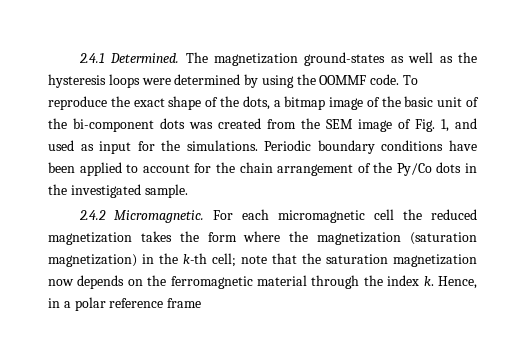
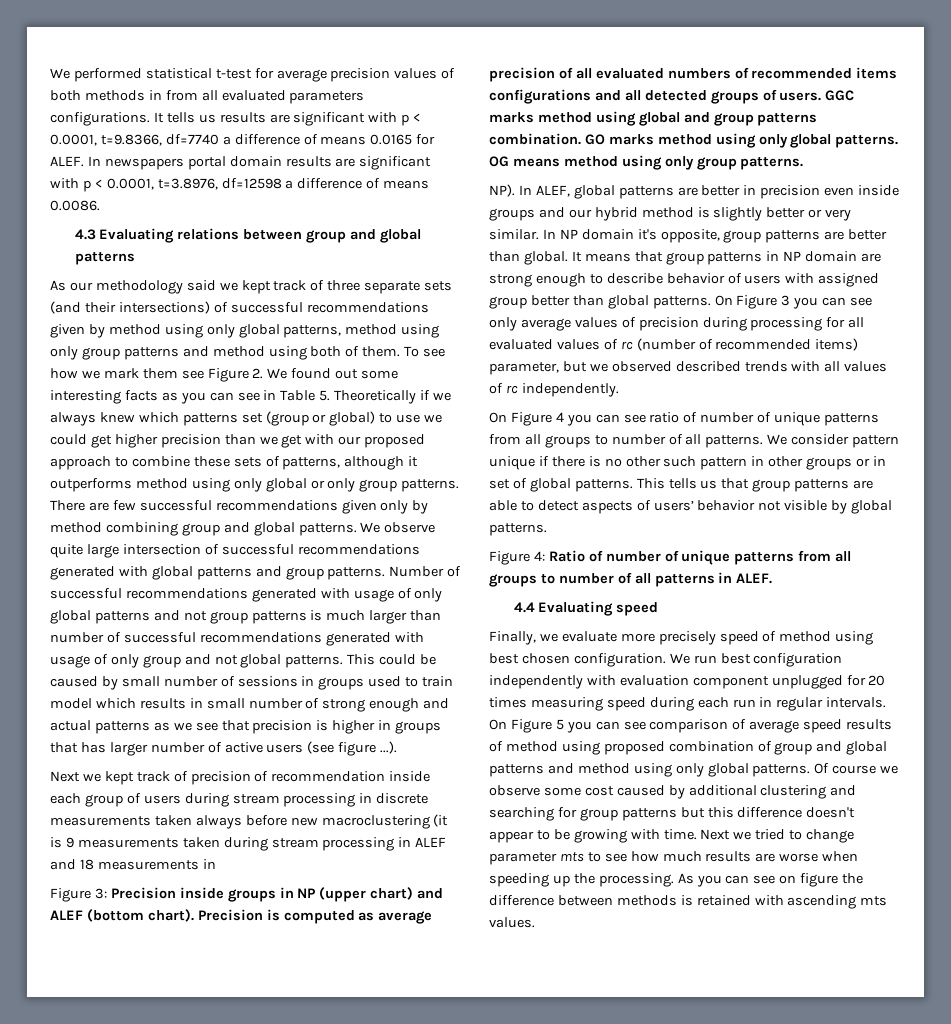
- 2.4.1 Determined. The magnetization ground-states as well as the hysteresis loops were determined by using the OOMMF code. To reproduce the exact shape of the dots, a bitmap image of the basic unit of the bi-component dots was created from the SEM image of Fig. 1, and used as input for the simulations. Periodic boundary conditions have been applied to account for the chain arrangement of the Py/Co dots in the investigated sample.
- 2.4.2 Micromagnetic. For each micromagnetic cell the reduced magnetization takes the form where the magnetization (saturation magnetization) in the k-th cell; note that the saturation magnetization now depends on the ferromagnetic material through the index k. Hence, in a polar reference frame
+ We performed statistical t-test for average precision values of both methods in from all evaluated parameters configurations. It tells us results are significant with p < 0.0001, t=9.8366, df=7740 a difference of means 0.0165 for ALEF. In newspapers portal domain results are significant with p < 0.0001, t=3.8976, df=12598 a difference of means 0.0086.
+ 4.3 Evaluating relations between group and global patterns
+ As our methodology said we kept track of three separate sets (and their intersections) of successful recommendations given by method using only global patterns, method using only group patterns and method using both of them. To see how we mark them see Figure 2. We found out some interesting facts as you can see in Table 5. Theoretically if we always knew which patterns set (group or global) to use we could get higher precision than we get with our proposed approach to combine these sets of patterns, although it outperforms method using only global or only group patterns. There are few successful recommendations given only by method combining group and global patterns. We observe quite large intersection of successful recommendations generated with global patterns and group patterns. Number of successful recommendations generated with usage of only global patterns and not group patterns is much larger than number of successful recommendations generated with usage of only group and not global patterns. This could be caused by small number of sessions in groups used to train model which results in small number of strong enough and actual patterns as we see that precision is higher in groups that has larger number of active users (see figure ...).
+ Next we kept track of precision of recommendation inside each group of users during stream processing in discrete measurements taken always before new macroclustering (it is 9 measurements taken during stream processing in ALEF and 18 measurements in
+ Figure 3: Precision inside groups in NP (upper chart) and ALEF (bottom chart). Precision is computed as average precision of all evaluated numbers of recommended items configurations and all detected groups of users. GGC marks method using global and group patterns combination. GO marks method using only global patterns. OG means method using only group patterns.
+ NP). In ALEF, global patterns are better in precision even inside groups and our hybrid method is slightly better or very similar. In NP domain it's opposite, group patterns are better than global. It means that group patterns in NP domain are strong enough to describe behavior of users with assigned group better than global patterns. On Figure 3 you can see only average values of precision during processing for all evaluated values of rc (number of recommended items) parameter, but we observed described trends with all values of rc independently.
+ On Figure 4 you can see ratio of number of unique patterns from all groups to number of all patterns. We consider pattern unique if there is no other such pattern in other groups or in set of global patterns. This tells us that group patterns are able to detect aspects of users’ behavior not visible by global patterns.
+ Figure 4: Ratio of number of unique patterns from all groups to number of all patterns in ALEF.
+ 4.4 Evaluating speed
+ Finally, we evaluate more precisely speed of method using best chosen configuration. We run best configuration independently with evaluation component unplugged for 20 times measuring speed during each run in regular intervals. On Figure 5 you can see comparison of average speed results of method using proposed combination of group and global patterns and method using only global patterns. Of course we observe some cost caused by additional clustering and searching for group patterns but this difference doesn't appear to be growing with time. Next we tried to change parameter mts to see how much results are worse when speeding up the processing. As you can see on figure the difference between methods is retained with ascending mts values.

